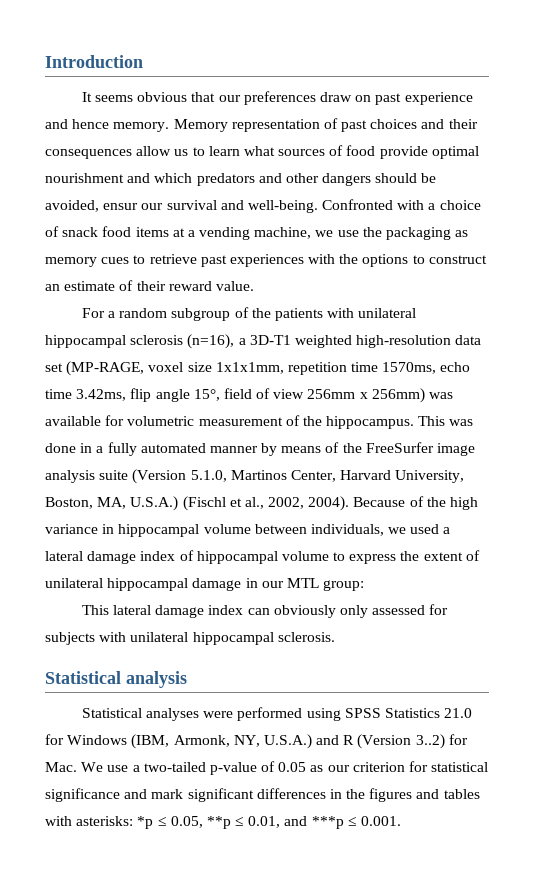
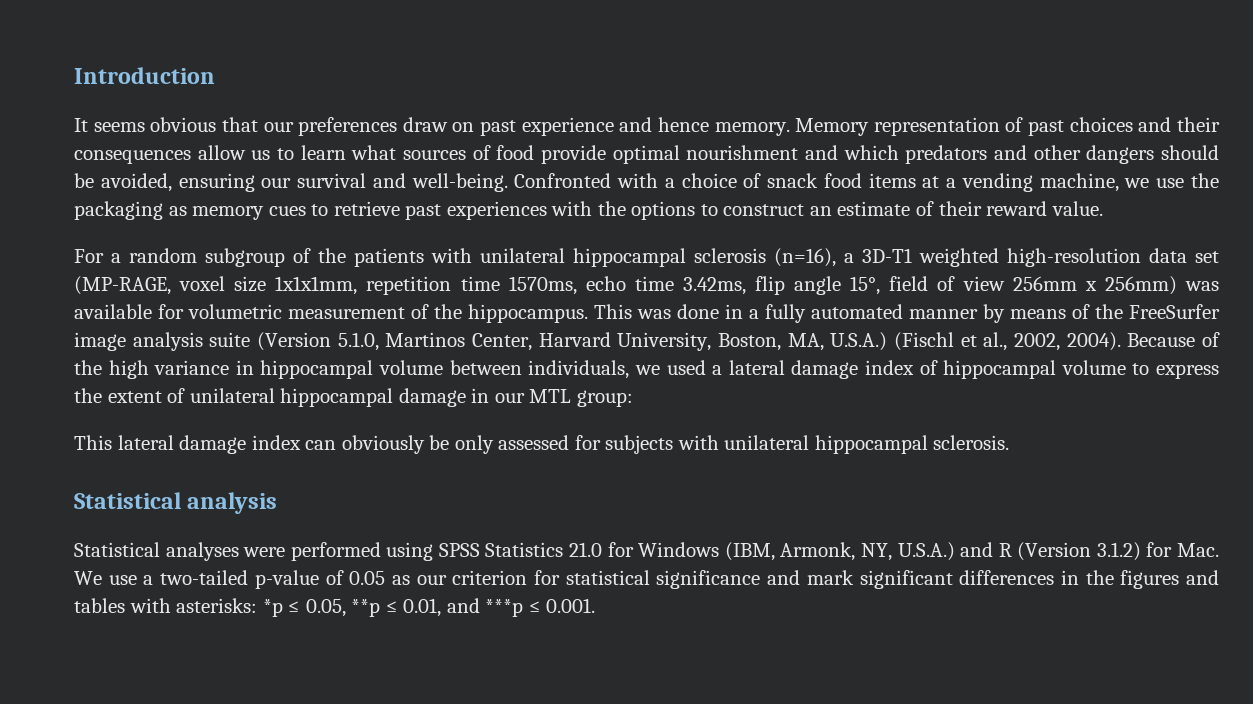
- Memory representation of past choices and their consequences allow us to learn what sources of food provide optimal nourishment and which predators and other dangers should be avoided, ensur our survival and well-being.
+ Memory representation of past choices and their consequences allow us to learn what sources of food provide optimal nourishment and which predators and other dangers should be avoided, ensuring our survival and well-being.
- This lateral damage index can obviously only assessed for subjects with unilateral hippocampal sclerosis.
+ This lateral damage index can obviously be only assessed for subjects with unilateral hippocampal sclerosis.
- Statistical analyses were performed using SPSS Statistics 21.0 for Windows (IBM, Armonk, NY, U.S.A.) and R (Version 3..2) for Mac. We use a two-tailed p-value of 0.05 as our criterion for statistical significance and mark significant differences in the figures and tables with asterisks: *p ≤ 0.05, **p ≤ 0.01, and ***p ≤ 0.001.
+ Statistical analyses were performed using SPSS Statistics 21.0 for Windows (IBM, Armonk, NY, U.S.A.) and R (Version 3.1.2) for Mac. We use a two-tailed p-value of 0.05 as our criterion for statistical significance and mark significant differences in the figures and tables with asterisks: *p ≤ 0.05, **p ≤ 0.01, and ***p ≤ 0.001.

